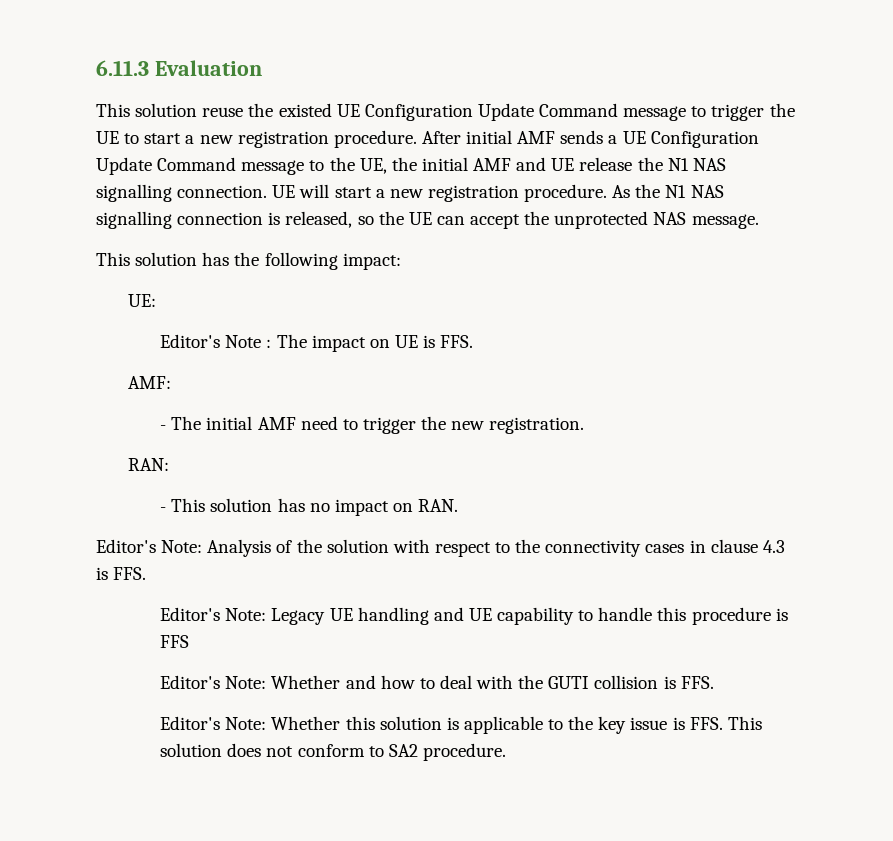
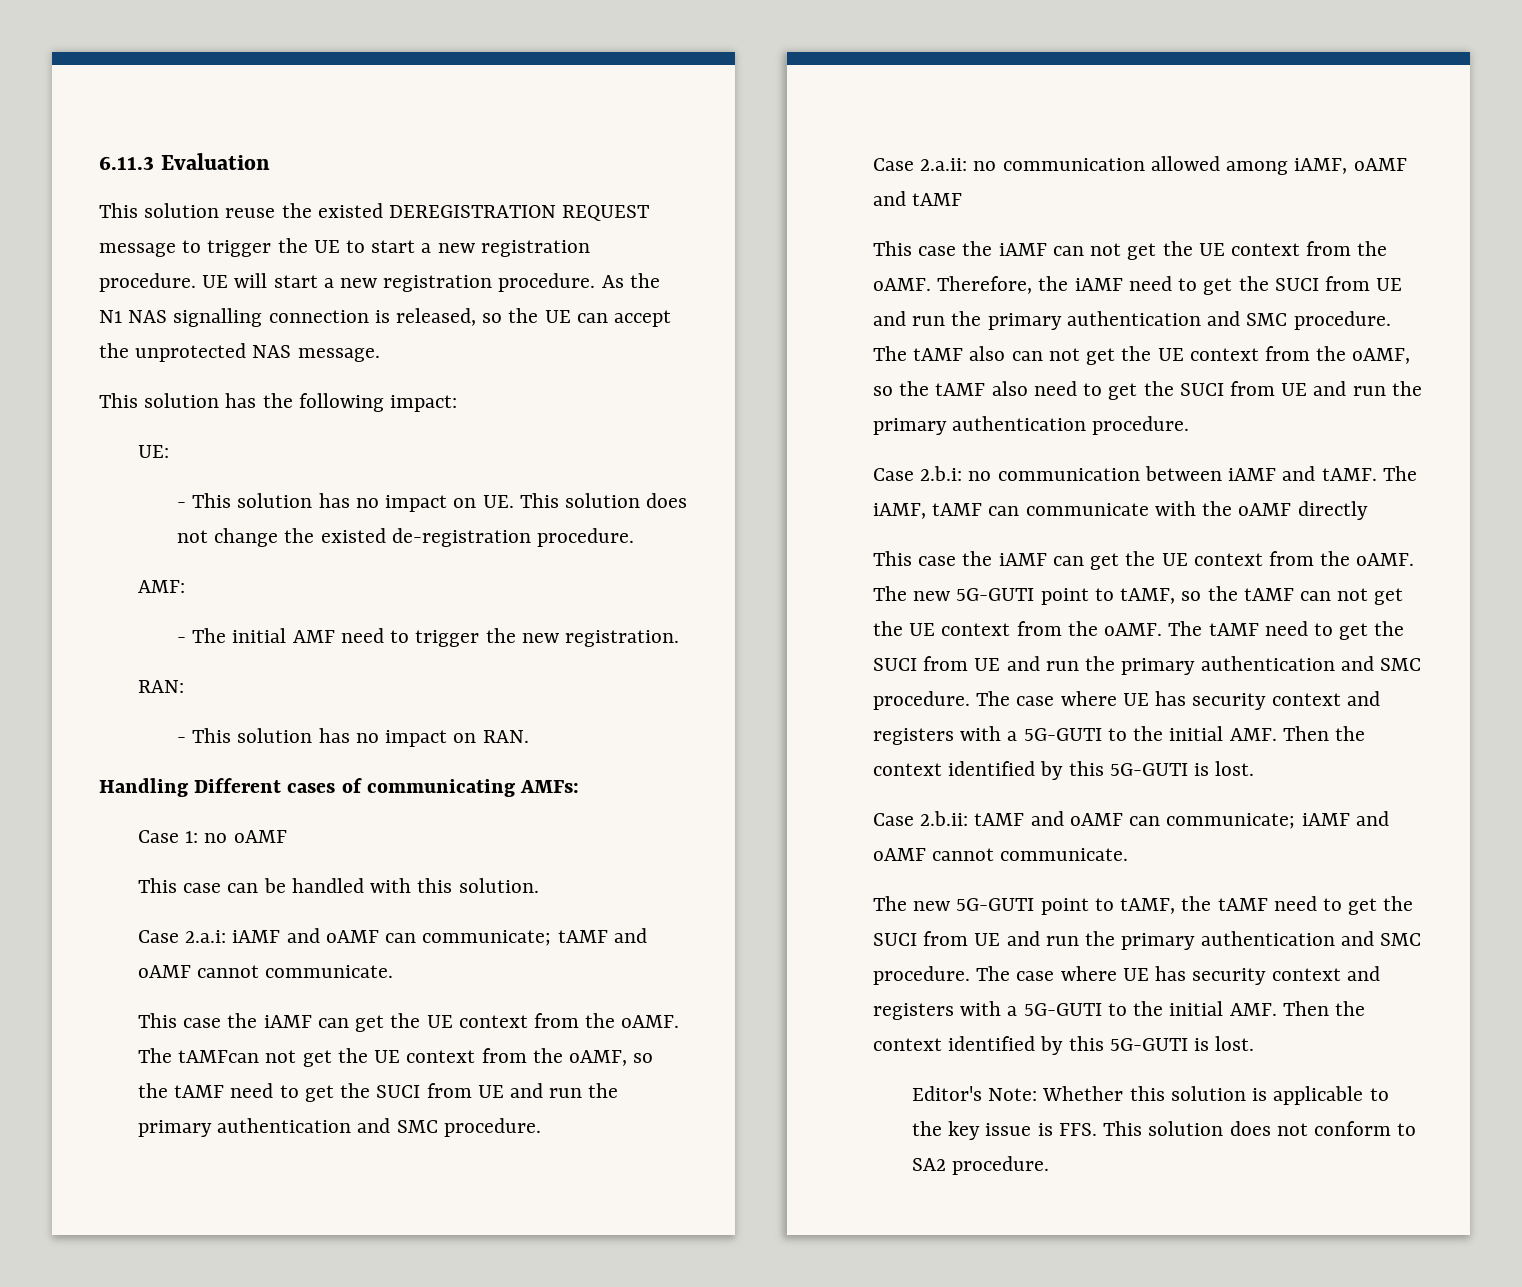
- This solution reuse the existed UE Configuration Update Command message to trigger the UE to start a new registration procedure.
+ This solution reuse the existed DEREGISTRATION REQUEST message to trigger the UE to start a new registration procedure.
- After initial AMF sends a UE Configuration Update Command message to the UE, the initial AMF and UE release the N1 NAS signalling connection.
- Editor's Note : The impact on UE is FFS.
+ - This solution has no impact on UE. This solution does not change the existed de-registration procedure.
- Editor's Note: Analysis of the solution with respect to the connectivity cases in clause 4.3 is FFS.
- Editor's Note: Legacy UE handling and UE capability to handle this procedure is FFS
- Editor's Note: Whether and how to deal with the GUTI collision is FFS.
+ Handling Different cases of communicating AMFs:
+ Case 1: no oAMF
+ This case can be handled with this solution.
+ Case 2.a.i: iAMF and oAMF can communicate; tAMF and oAMF cannot communicate.
+ This case the iAMF can get the UE context from the oAMF. The tAMFcan not get the UE context from the oAMF, so the tAMF need to get the SUCI from UE and run the primary authentication and SMC procedure.
+ Case 2.a.ii: no communication allowed among iAMF, oAMF and tAMF
+ This case the iAMF can not get the UE context from the oAMF. Therefore, the iAMF need to get the SUCI from UE and run the primary authentication and SMC procedure. The tAMF also can not get the UE context from the oAMF, so the tAMF also need to get the SUCI from UE and run the primary authentication procedure.
+ Case 2.b.i: no communication between iAMF and tAMF. The iAMF, tAMF can communicate with the oAMF directly
+ This case the iAMF can get the UE context from the oAMF. The new 5G-GUTI point to tAMF, so the tAMF can not get the UE context from the oAMF. The tAMF need to get the SUCI from UE and run the primary authentication and SMC procedure. The case where UE has security context and registers with a 5G-GUTI to the initial AMF. Then the context identified by this 5G-GUTI is lost.
+ Case 2.b.ii: tAMF and oAMF can communicate; iAMF and oAMF cannot communicate.
+ The new 5G-GUTI point to tAMF, the tAMF need to get the SUCI from UE and run the primary authentication and SMC procedure. The case where UE has security context and registers with a 5G-GUTI to the initial AMF. Then the context identified by this 5G-GUTI is lost.

